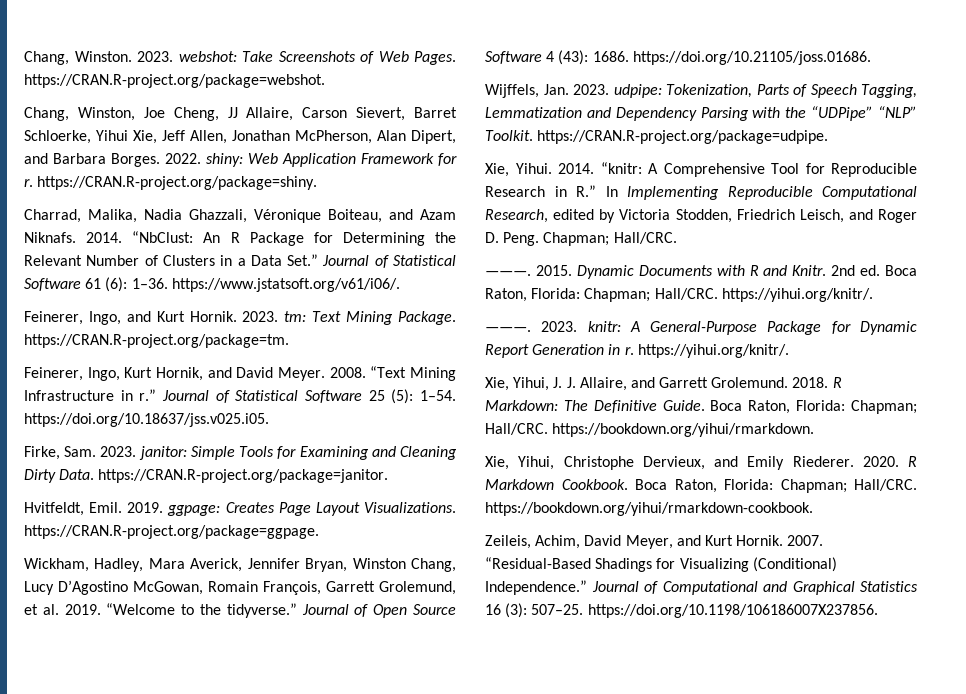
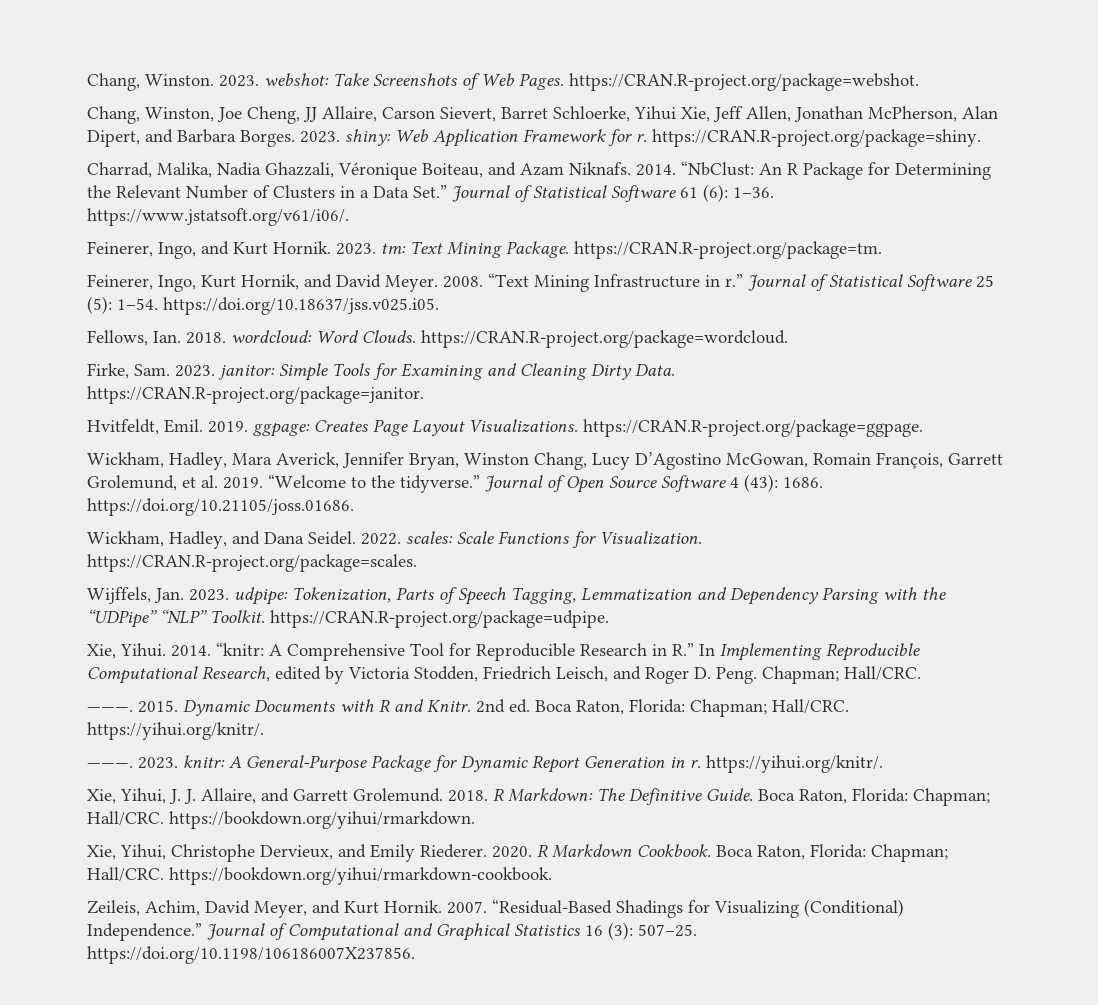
- 2022. shiny: Web Application Framework for r. https://CRAN.R-project.org/package=shiny.
+ 2023. shiny: Web Application Framework for r. https://CRAN.R-project.org/package=shiny.
+ Fellows, Ian. 2018. wordcloud: Word Clouds. https://CRAN.R-project.org/package=wordcloud.
+ Wickham, Hadley, and Dana Seidel. 2022. scales: Scale Functions for Visualization. https://CRAN.R-project.org/package=scales.

